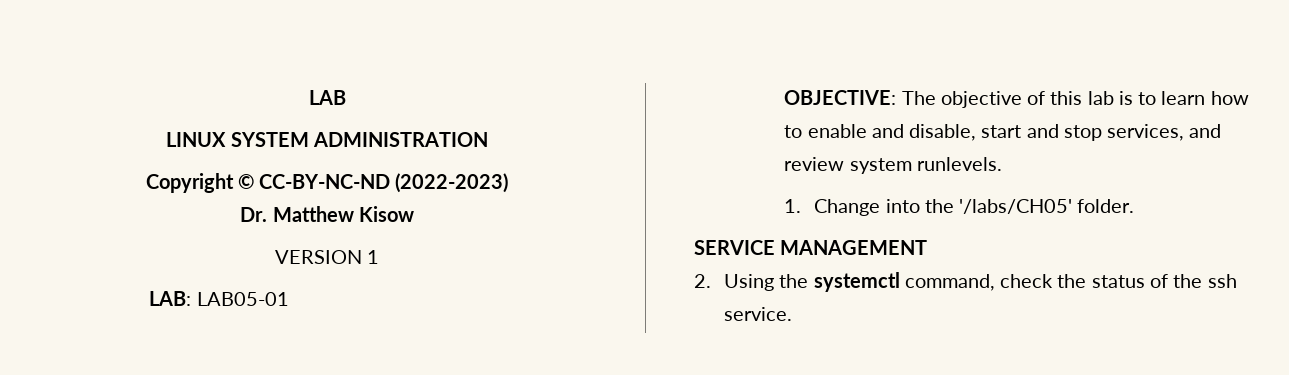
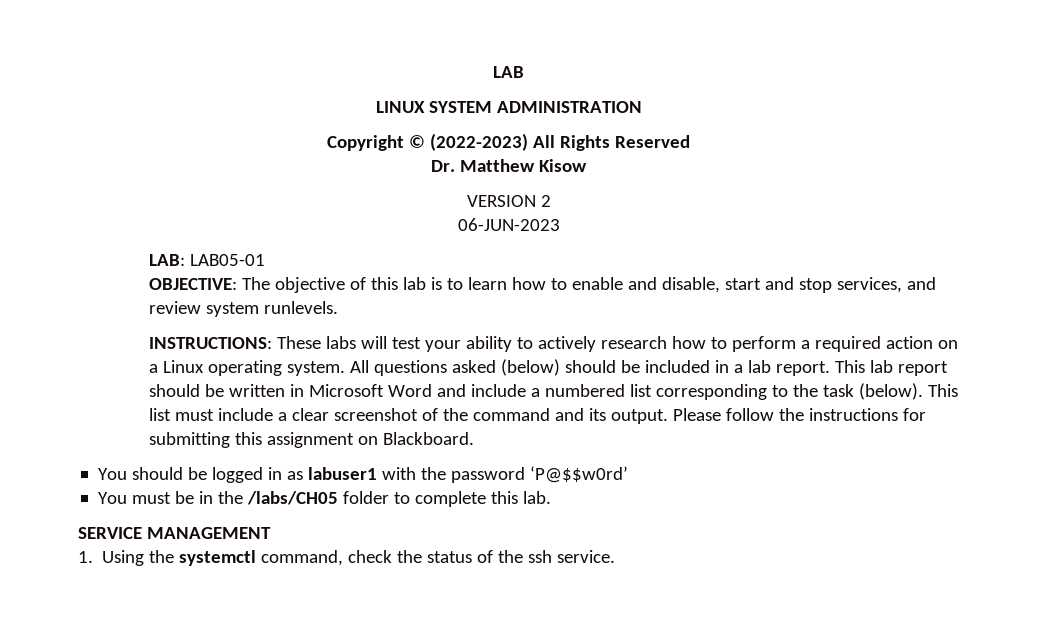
- Copyright © CC-BY-NC-ND (2022-2023)
+ Copyright © (2022-2023) All Rights Reserved
- VERSION 1
+ VERSION 2
+ 06-JUN-2023
- 1. Change into the '/labs/CH05' folder.
+ INSTRUCTIONS: These labs will test your ability to actively research how to perform a required action on a Linux operating system. All questions asked (below) should be included in a lab report. This lab report should be written in Microsoft Word and include a numbered list corresponding to the task (below). This list must include a clear screenshot of the command and its output. Please follow the instructions for submitting this assignment on Blackboard.
+ You should be logged in as labuser1 with the password ‘P@$$w0rd’
+ You must be in the /labs/CH05 folder to complete this lab.
- 2. Using the systemctl command, check the status of the ssh service.
+ 1. Using the systemctl command, check the status of the ssh service.

